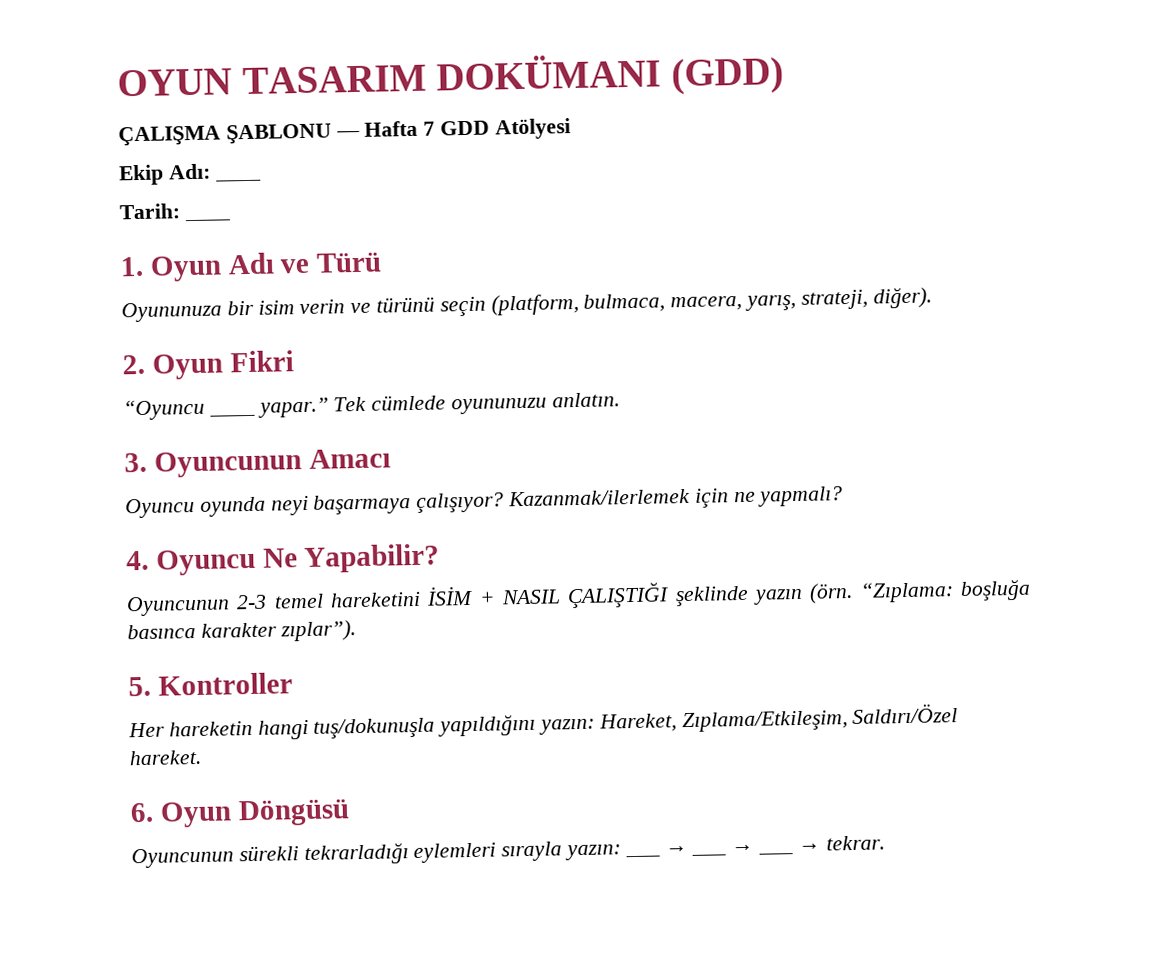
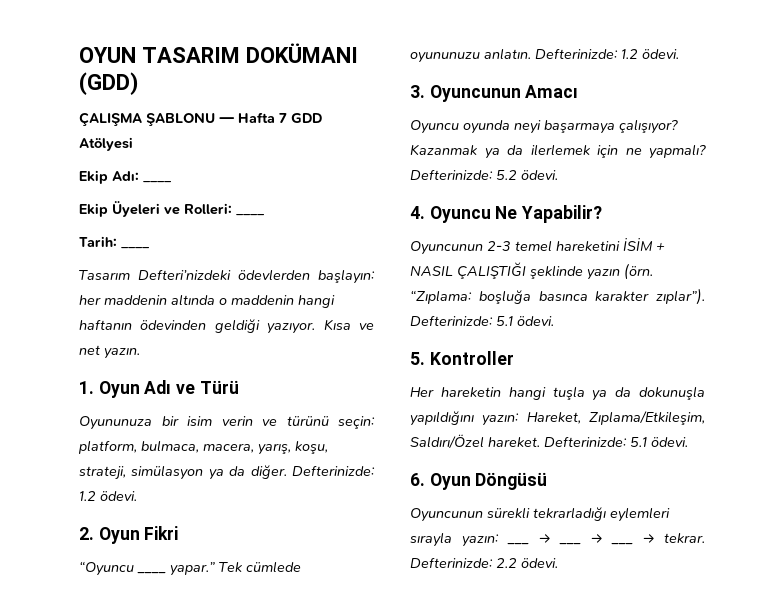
+ Ekip Üyeleri ve Rolleri: ____
  Tarih: ____
+ Tasarım Defteri’nizdeki ödevlerden başlayın: her maddenin altında o maddenin hangi haftanın ödevinden geldiği yazıyor. Kısa ve net yazın.
- Oyununuza bir isim verin ve türünü seçin (platform, bulmaca, macera, yarış, strateji, diğer).
+ Oyununuza bir isim verin ve türünü seçin: platform, bulmaca, macera, yarış, koşu, strateji, simülasyon ya da diğer. Defterinizde: 1.2 ödevi.
- Tek cümlede oyununuzu anlatın.
+ Tek cümlede oyununuzu anlatın. Defterinizde: 1.2 ödevi.
- Kazanmak/ilerlemek için ne yapmalı?
+ Kazanmak ya da ilerlemek için ne yapmalı? Defterinizde: 5.2 ödevi.
- “Zıplama: boşluğa basınca karakter zıplar”).
+ “Zıplama: boşluğa basınca karakter zıplar”). Defterinizde: 5.1 ödevi.
- Her hareketin hangi tuş/dokunuşla yapıldığını yazın: Hareket, Zıplama/Etkileşim, Saldırı/Özel hareket.
+ Her hareketin hangi tuşla ya da dokunuşla yapıldığını yazın: Hareket, Zıplama/Etkileşim, Saldırı/Özel hareket. Defterinizde: 5.1 ödevi.
+ Defterinizde: 2.2 ödevi.

